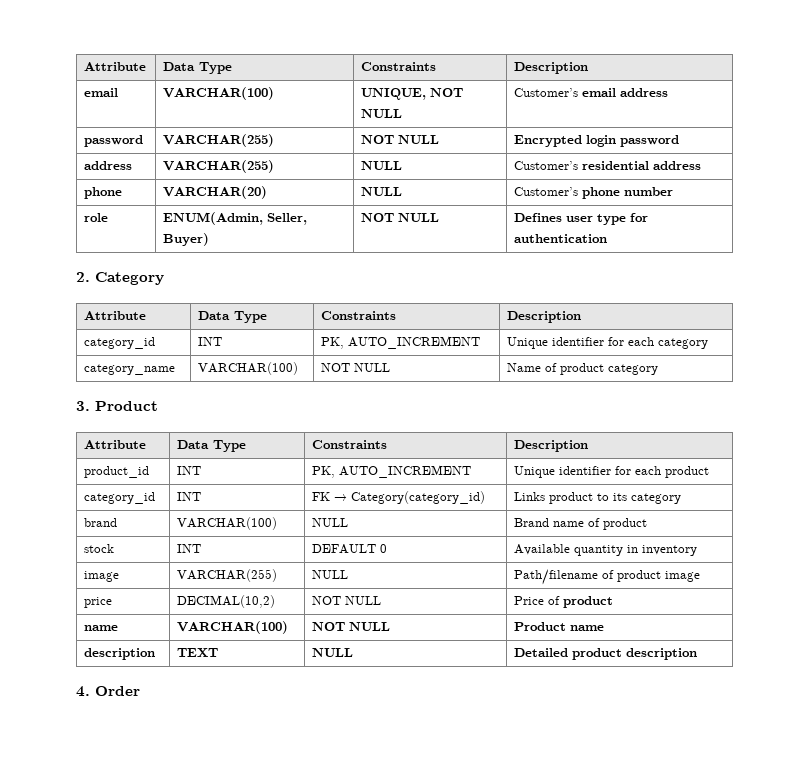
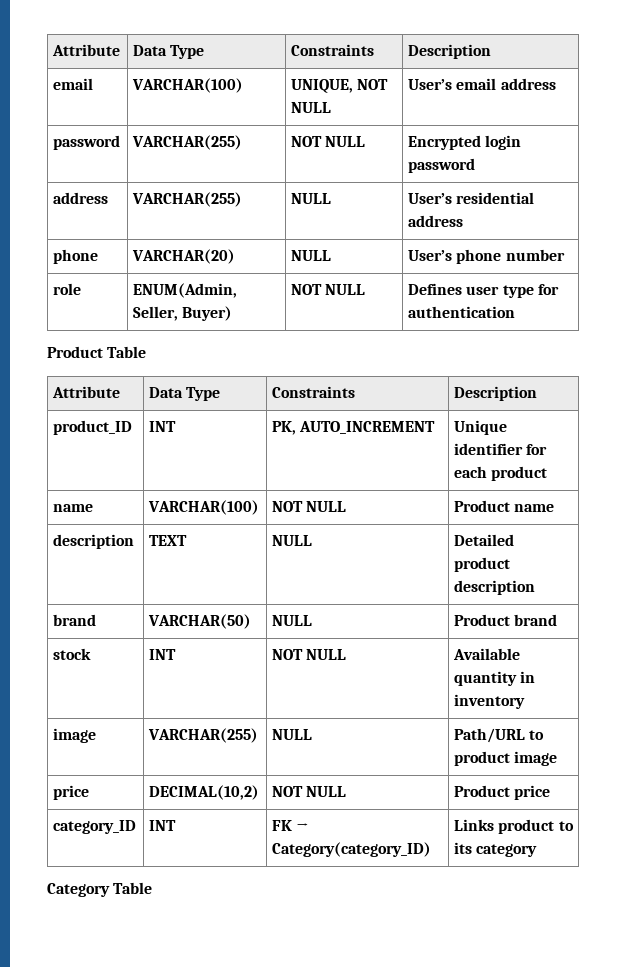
- email | VARCHAR(100) | UNIQUE, NOT NULL | Customer’s email address
+ email | VARCHAR(100) | UNIQUE, NOT NULL | User’s email address
- address | VARCHAR(255) | NULL | Customer’s residential address
+ address | VARCHAR(255) | NULL | User’s residential address
- phone | VARCHAR(20) | NULL | Customer’s phone number
+ phone | VARCHAR(20) | NULL | User’s phone number
- 2. Category
+ Product Table
  Attribute | Data Type | Constraints | Description
- category_id | INT | PK, AUTO_INCREMENT | Unique identifier for each category
- category_name | VARCHAR(100) | NOT NULL | Name of product category
- 3. Product
- Attribute | Data Type | Constraints | Description
- product_id | INT | PK, AUTO_INCREMENT | Unique identifier for each product
- category_id | INT | FK → Category(category_id) | Links product to its category
- brand | VARCHAR(100) | NULL | Brand name of product
- stock | INT | DEFAULT 0 | Available quantity in inventory
- image | VARCHAR(255) | NULL | Path/filename of product image
- price | DECIMAL(10,2) | NOT NULL | Price of product
+ product_ID | INT | PK, AUTO_INCREMENT | Unique identifier for each product
- 4. Order
+ brand | VARCHAR(50) | NULL | Product brand
+ stock | INT | NOT NULL | Available quantity in inventory
+ image | VARCHAR(255) | NULL | Path/URL to product image
+ price | DECIMAL(10,2) | NOT NULL | Product price
+ category_ID | INT | FK → Category(category_ID) | Links product to its category
+ Category Table

